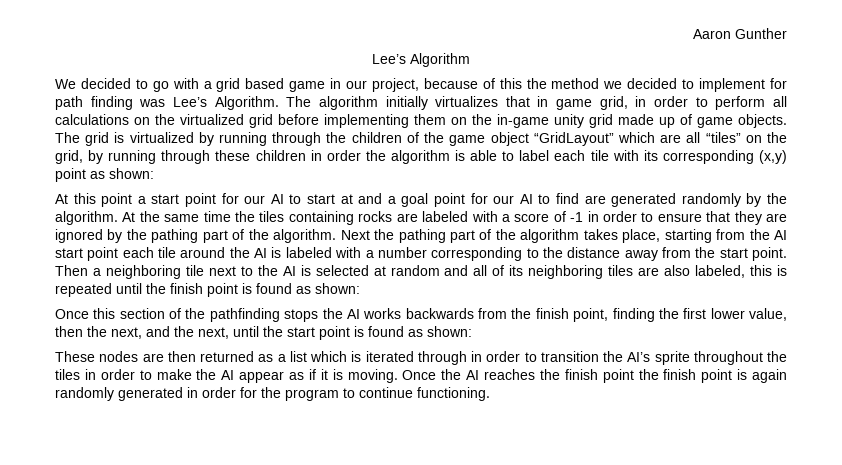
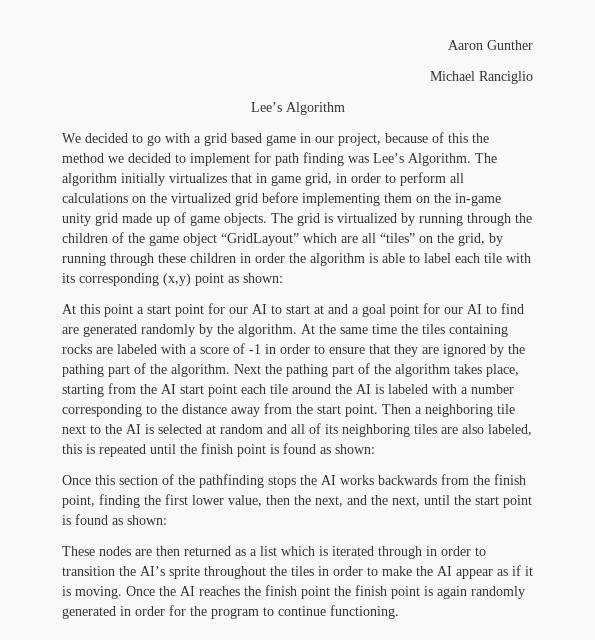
+ Michael Ranciglio

